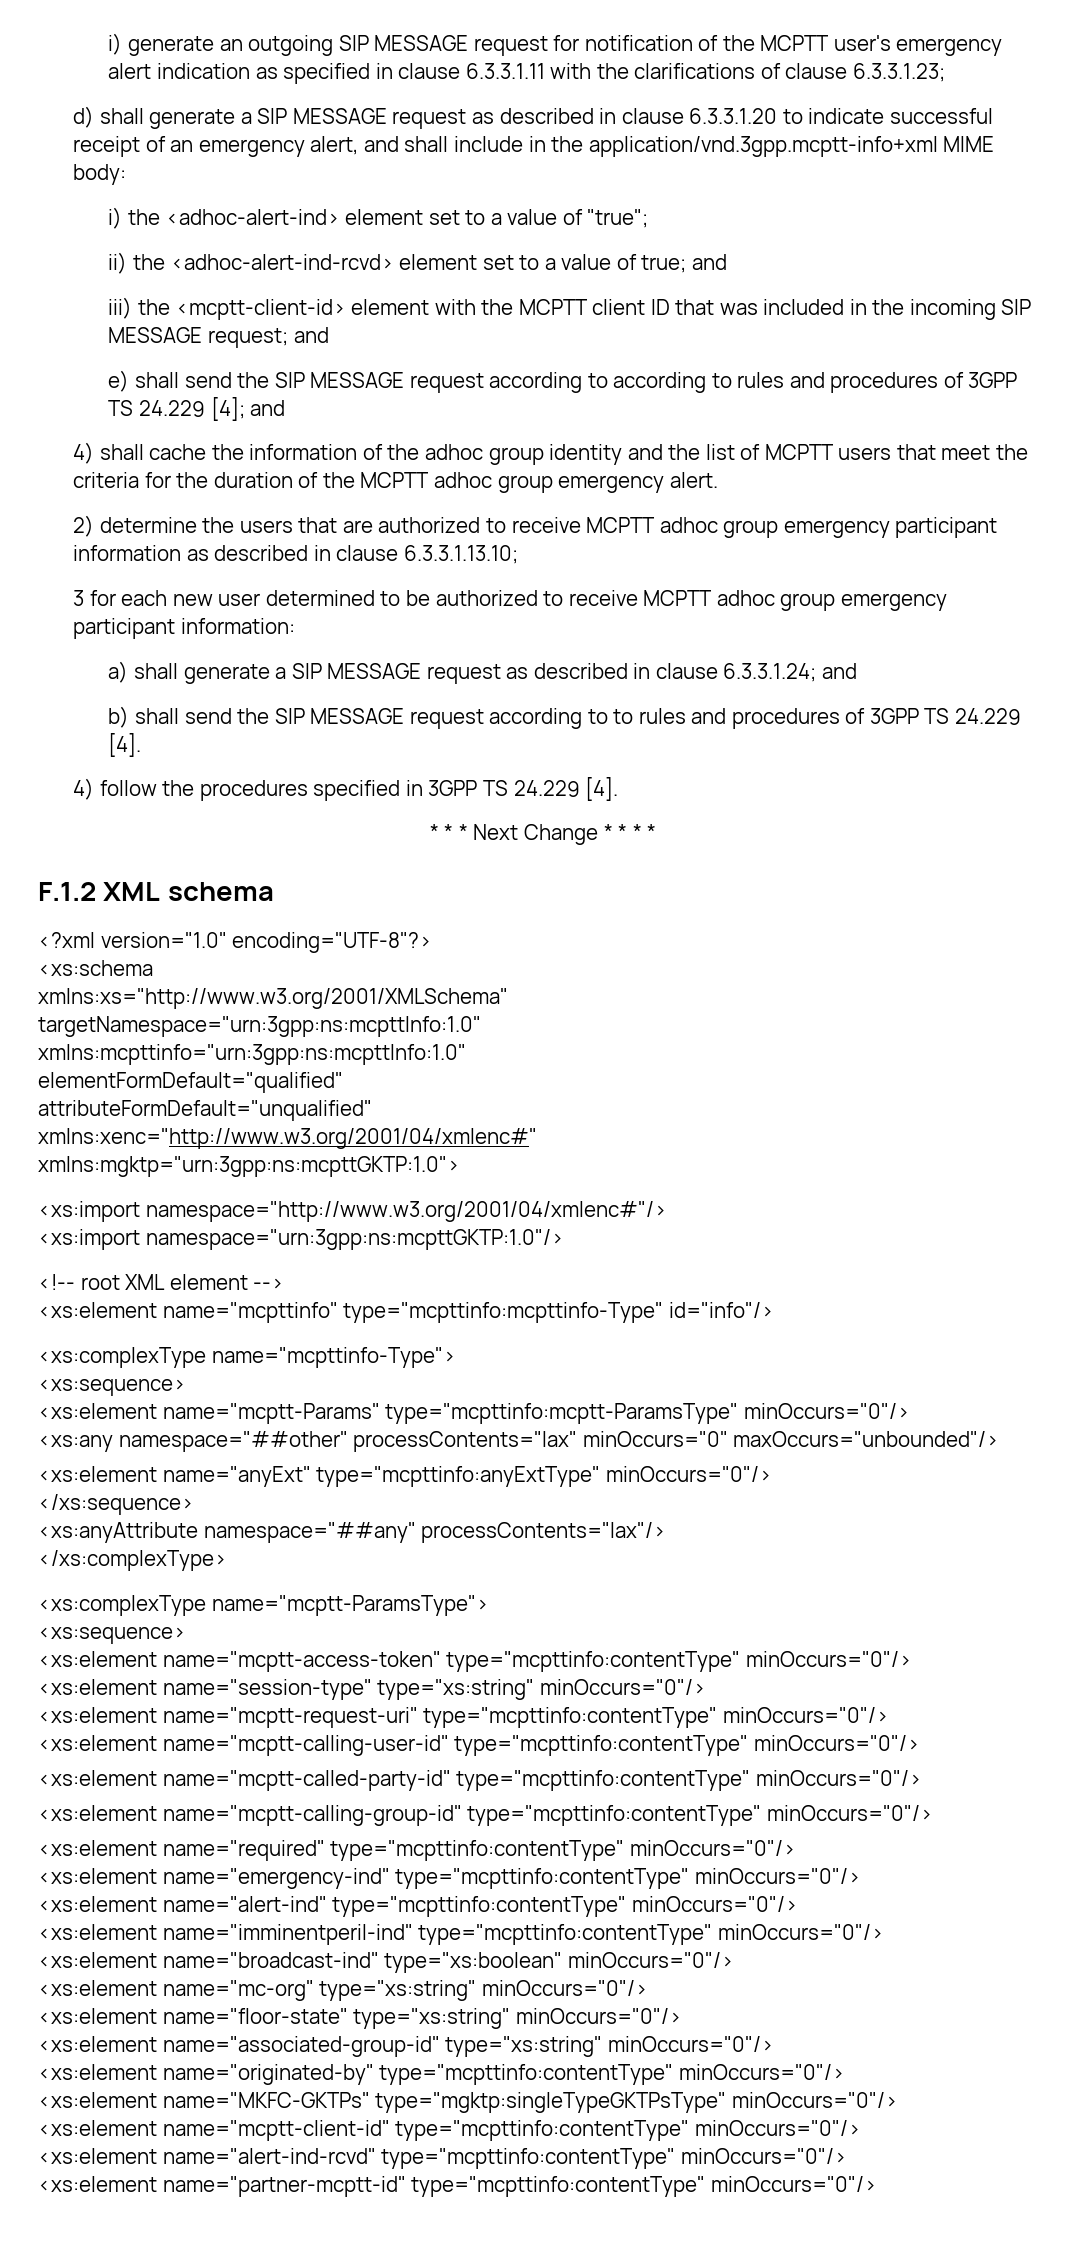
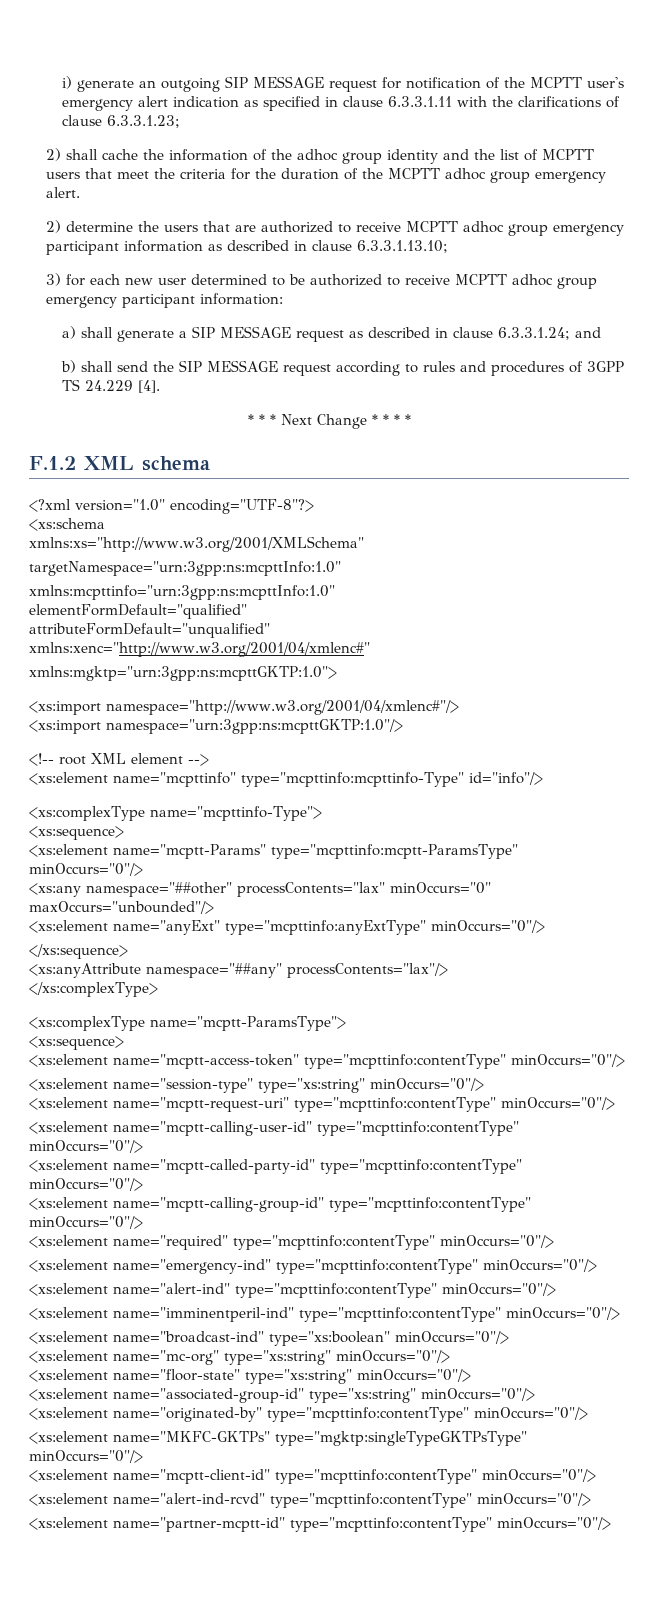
- d) shall generate a SIP MESSAGE request as described in clause 6.3.3.1.20 to indicate successful receipt of an emergency alert, and shall include in the application/vnd.3gpp.mcptt-info+xml MIME body:
- i) the <adhoc-alert-ind> element set to a value of "true";
- ii) the <adhoc-alert-ind-rcvd> element set to a value of true; and
- iii) the <mcptt-client-id> element with the MCPTT client ID that was included in the incoming SIP MESSAGE request; and
- e) shall send the SIP MESSAGE request according to according to rules and procedures of 3GPP TS 24.229 [4]; and
- 4) shall cache the information of the adhoc group identity and the list of MCPTT users that meet the criteria for the duration of the MCPTT adhoc group emergency alert.
+ 2) shall cache the information of the adhoc group identity and the list of MCPTT users that meet the criteria for the duration of the MCPTT adhoc group emergency alert.
- 3 for each new user determined to be authorized to receive MCPTT adhoc group emergency participant information:
+ 3) for each new user determined to be authorized to receive MCPTT adhoc group emergency participant information:
- b) shall send the SIP MESSAGE request according to to rules and procedures of 3GPP TS 24.229 [4].
+ b) shall send the SIP MESSAGE request according to rules and procedures of 3GPP TS 24.229 [4].
- 4) follow the procedures specified in 3GPP TS 24.229 [4].

